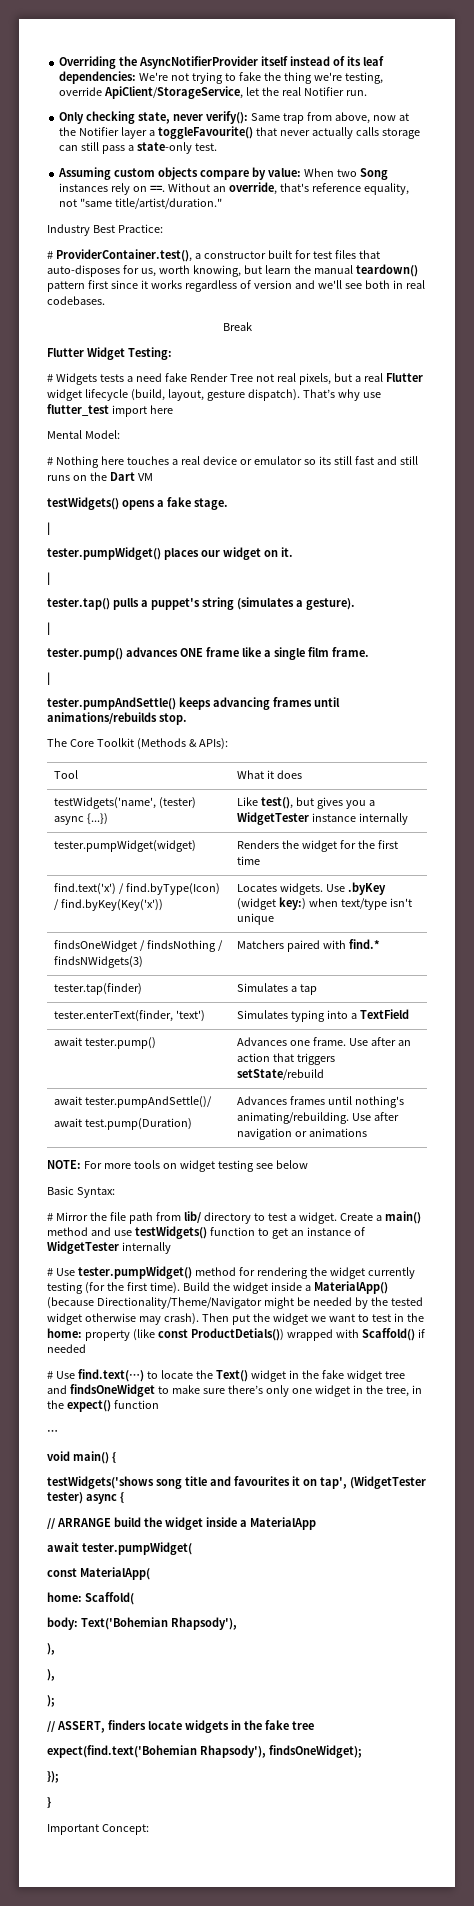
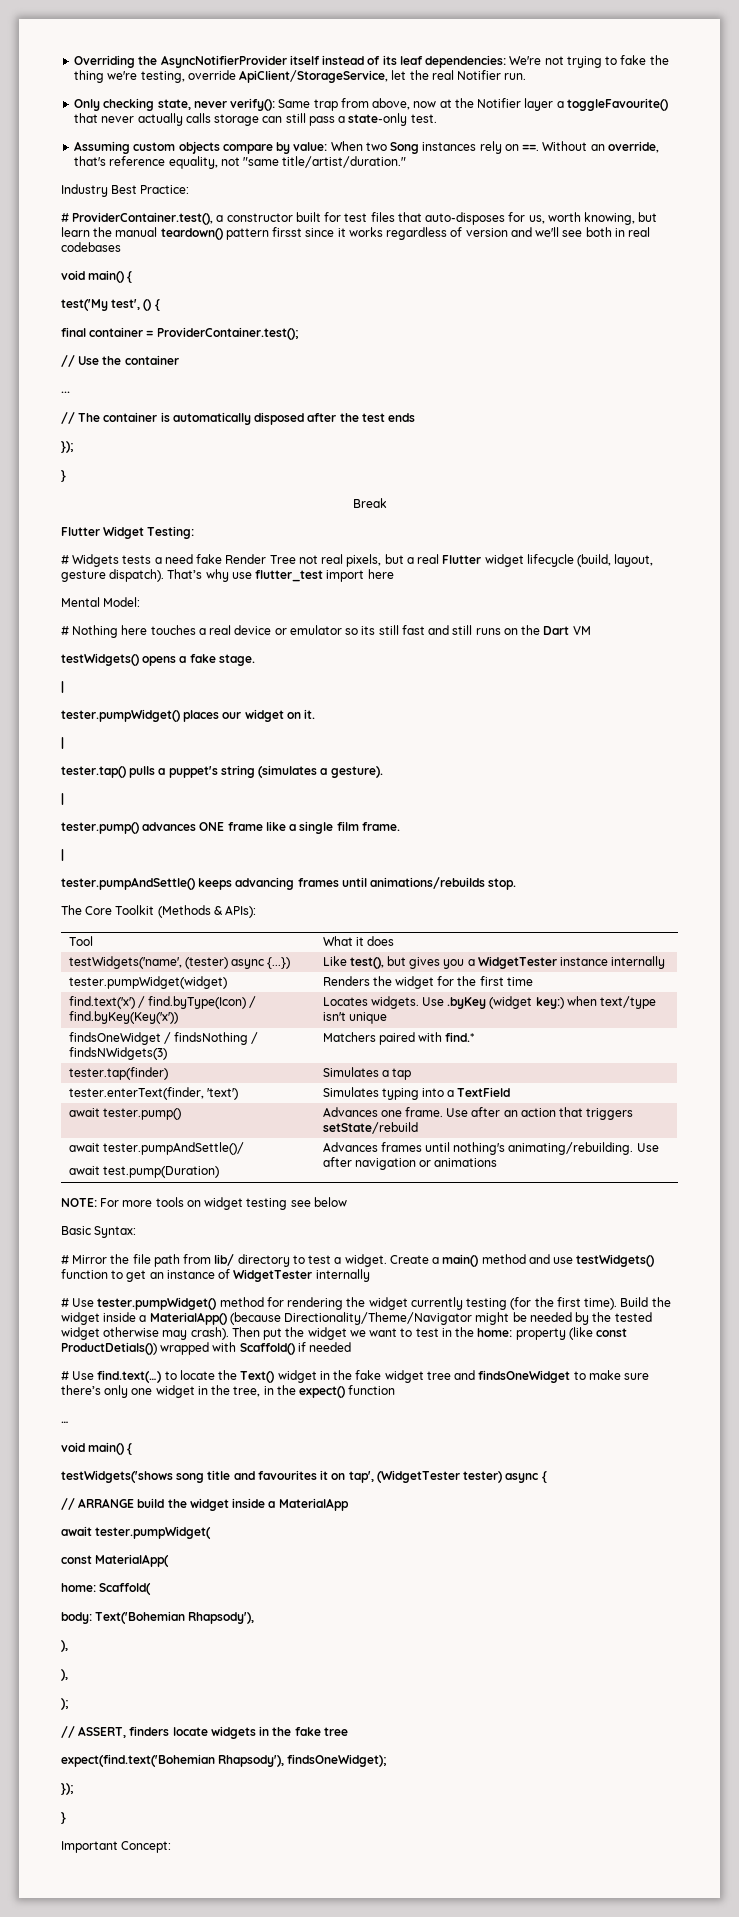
- # ProviderContainer.test(), a constructor built for test files that auto-disposes for us, worth knowing, but learn the manual teardown() pattern first since it works regardless of version and we'll see both in real codebases.
+ # ProviderContainer.test(), a constructor built for test files that auto-disposes for us, worth knowing, but learn the manual teardown() pattern firsst since it works regardless of version and we'll see both in real codebases
+ void main() {
+ test('My test', () {
+ final container = ProviderContainer.test();
+ // Use the container
+ ...
+ // The container is automatically disposed after the test ends
+ });
+ }

